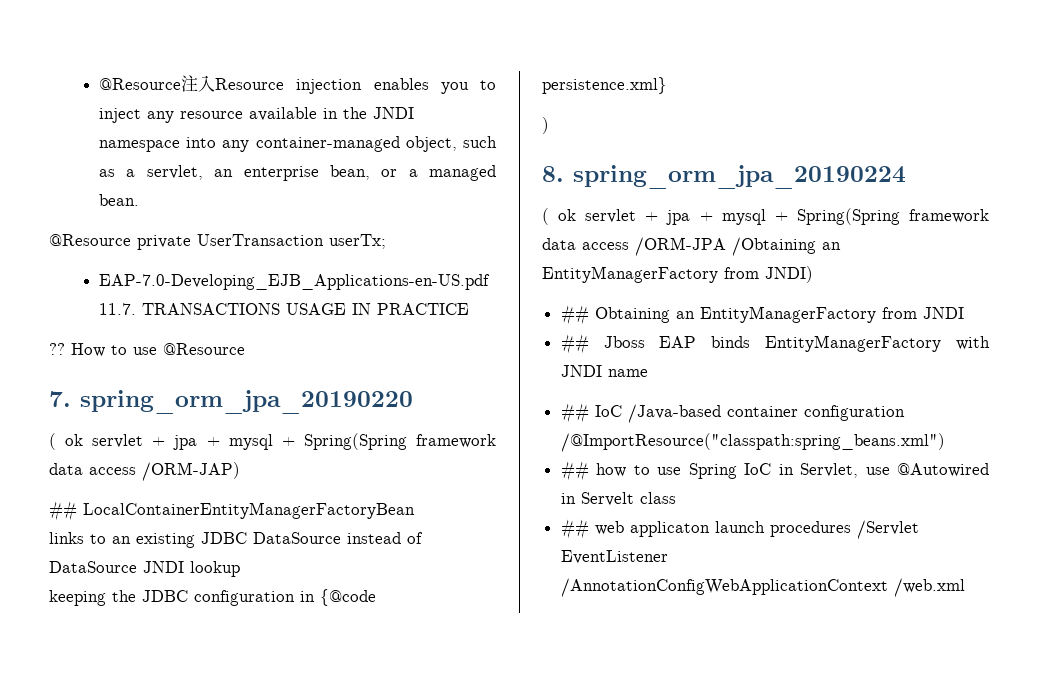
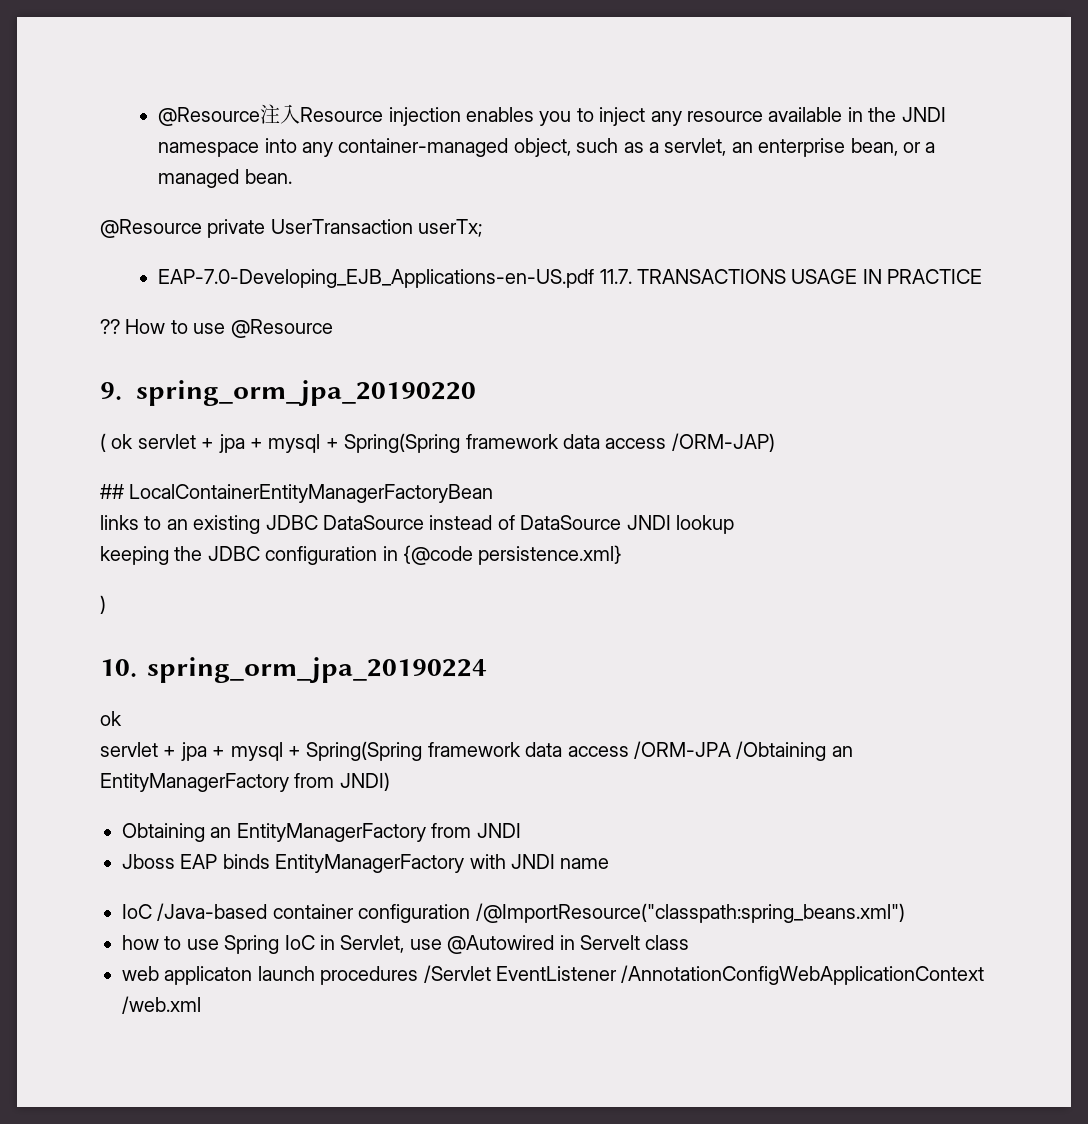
- 7. spring_orm_jpa_20190220
+ 9. spring_orm_jpa_20190220
- 8. spring_orm_jpa_20190224
- ( ok servlet + jpa + mysql + Spring(Spring framework data access /ORM-JPA /Obtaining an EntityManagerFactory from JNDI)
+ 10. spring_orm_jpa_20190224
+ ok
+ servlet + jpa + mysql + Spring(Spring framework data access /ORM-JPA /Obtaining an EntityManagerFactory from JNDI)
- ## Obtaining an EntityManagerFactory from JNDI
+ Obtaining an EntityManagerFactory from JNDI
- ## Jboss EAP binds EntityManagerFactory with JNDI name
+ Jboss EAP binds EntityManagerFactory with JNDI name
- ## IoC /Java-based container configuration /@ImportResource("classpath:spring_beans.xml")
+ IoC /Java-based container configuration /@ImportResource("classpath:spring_beans.xml")
- ## how to use Spring IoC in Servlet, use @Autowired in Servelt class
+ how to use Spring IoC in Servlet, use @Autowired in Servelt class
- ## web applicaton launch procedures /Servlet EventListener /AnnotationConfigWebApplicationContext /web.xml
+ web applicaton launch procedures /Servlet EventListener /AnnotationConfigWebApplicationContext /web.xml

